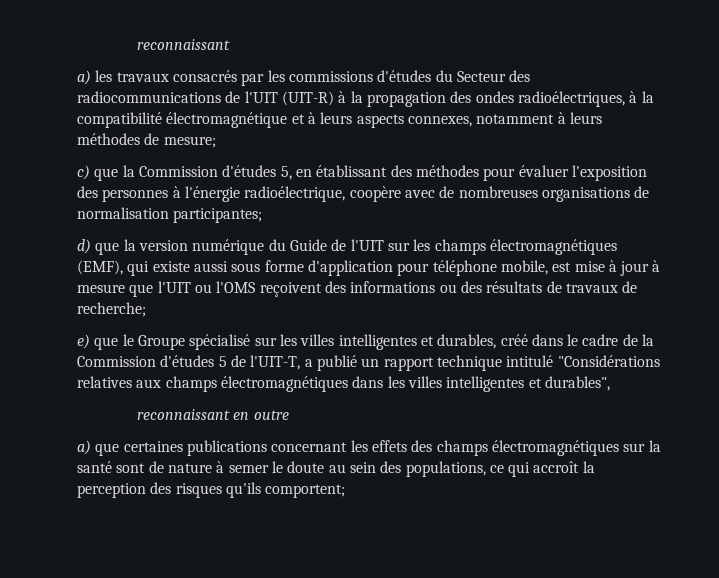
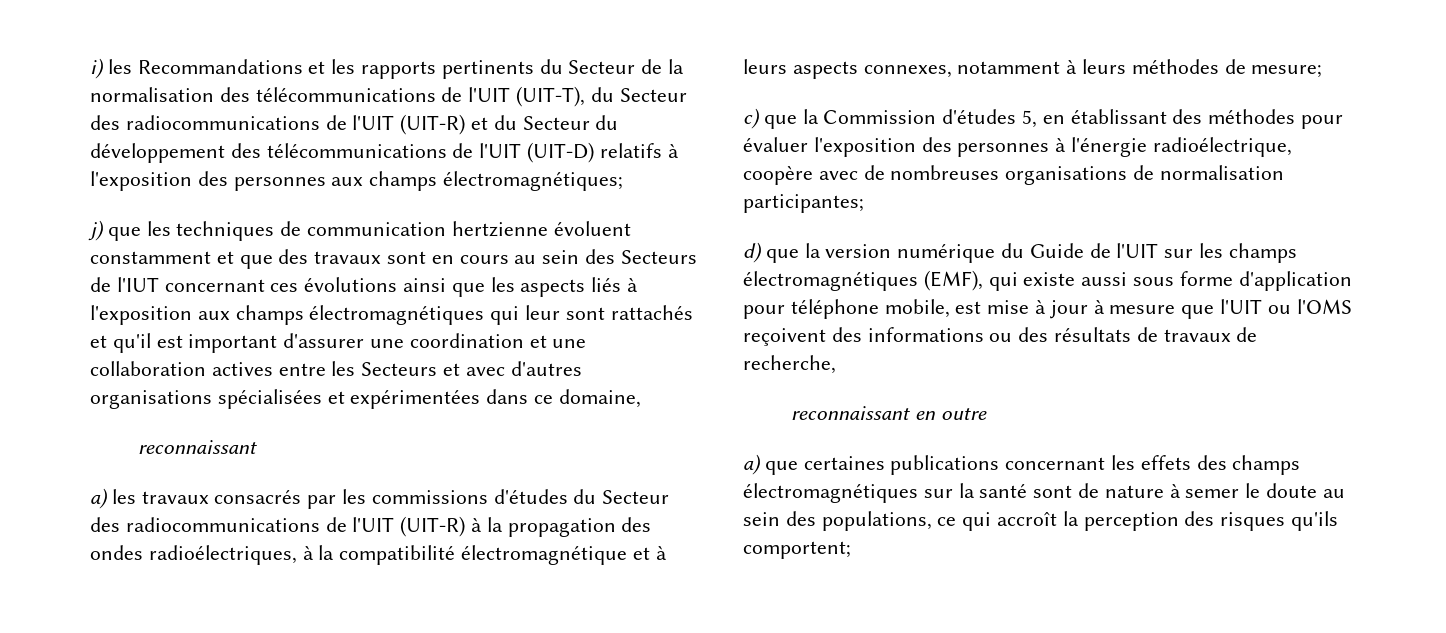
+ i) les Recommandations et les rapports pertinents du Secteur de la normalisation des télécommunications de l'UIT (UIT-T), du Secteur des radiocommunications de l'UIT (UIT-R) et du Secteur du développement des télécommunications de l'UIT (UIT-D) relatifs à l'exposition des personnes aux champs électromagnétiques;
+ j) que les techniques de communication hertzienne évoluent constamment et que des travaux sont en cours au sein des Secteurs de l'IUT concernant ces évolutions ainsi que les aspects liés à l'exposition aux champs électromagnétiques qui leur sont rattachés et qu'il est important d'assurer une coordination et une collaboration actives entre les Secteurs et avec d'autres organisations spécialisées et expérimentées dans ce domaine,
- d) que la version numérique du Guide de l'UIT sur les champs électromagnétiques (EMF), qui existe aussi sous forme d'application pour téléphone mobile, est mise à jour à mesure que l'UIT ou l'OMS reçoivent des informations ou des résultats de travaux de recherche;
- e) que le Groupe spécialisé sur les villes intelligentes et durables, créé dans le cadre de la Commission d'études 5 de l'UIT-T, a publié un rapport technique intitulé "Considérations relatives aux champs électromagnétiques dans les villes intelligentes et durables",
+ d) que la version numérique du Guide de l'UIT sur les champs électromagnétiques (EMF), qui existe aussi sous forme d'application pour téléphone mobile, est mise à jour à mesure que l'UIT ou l'OMS reçoivent des informations ou des résultats de travaux de recherche,

